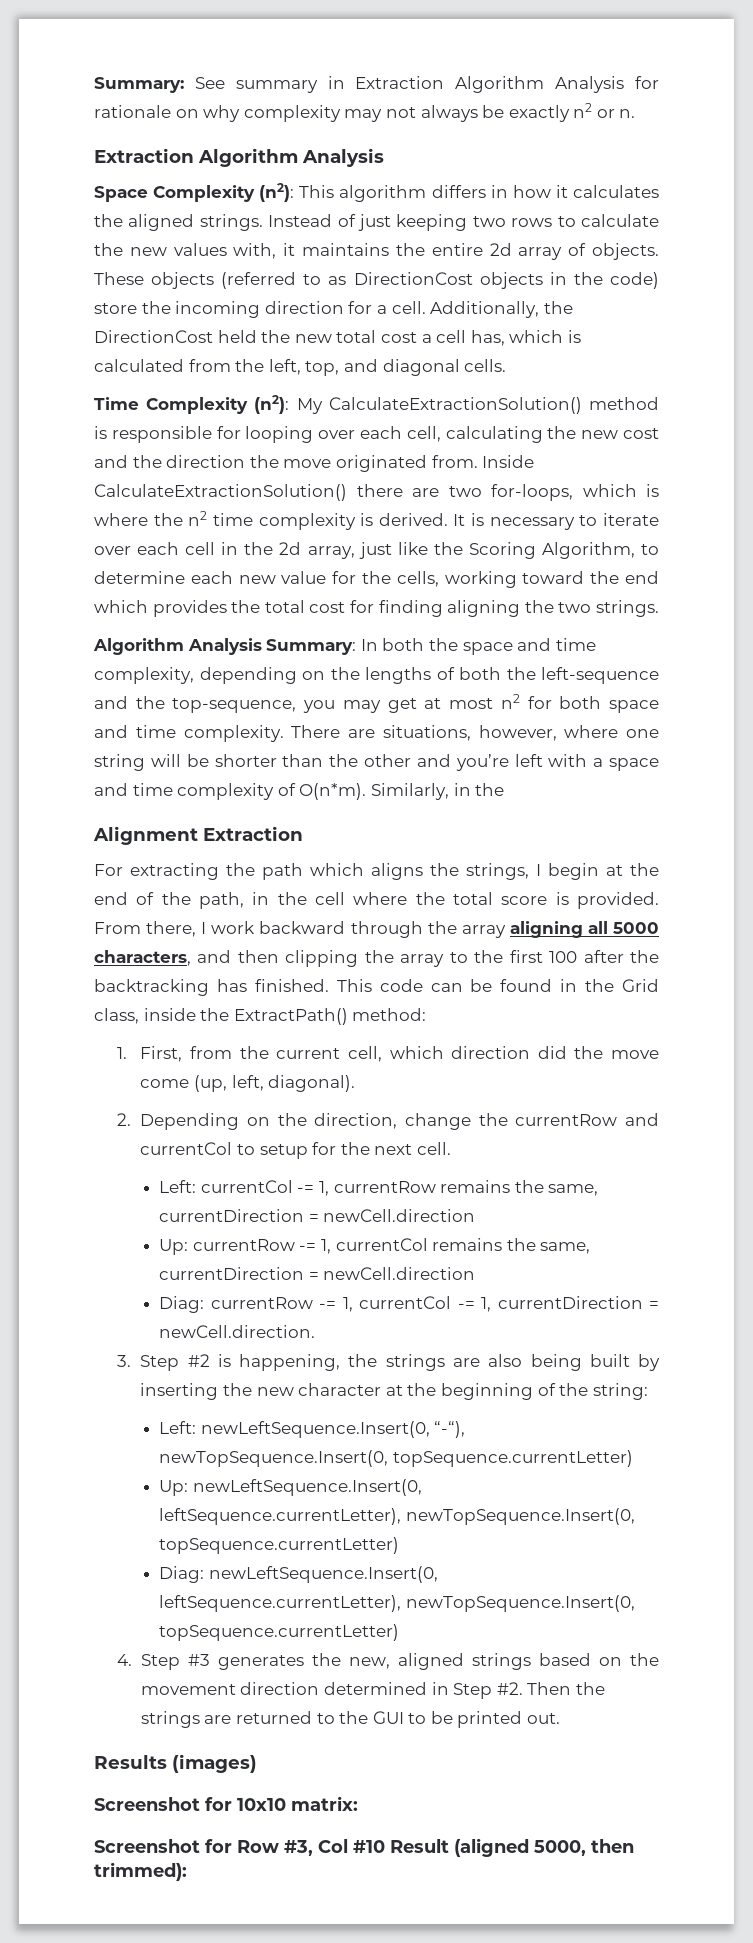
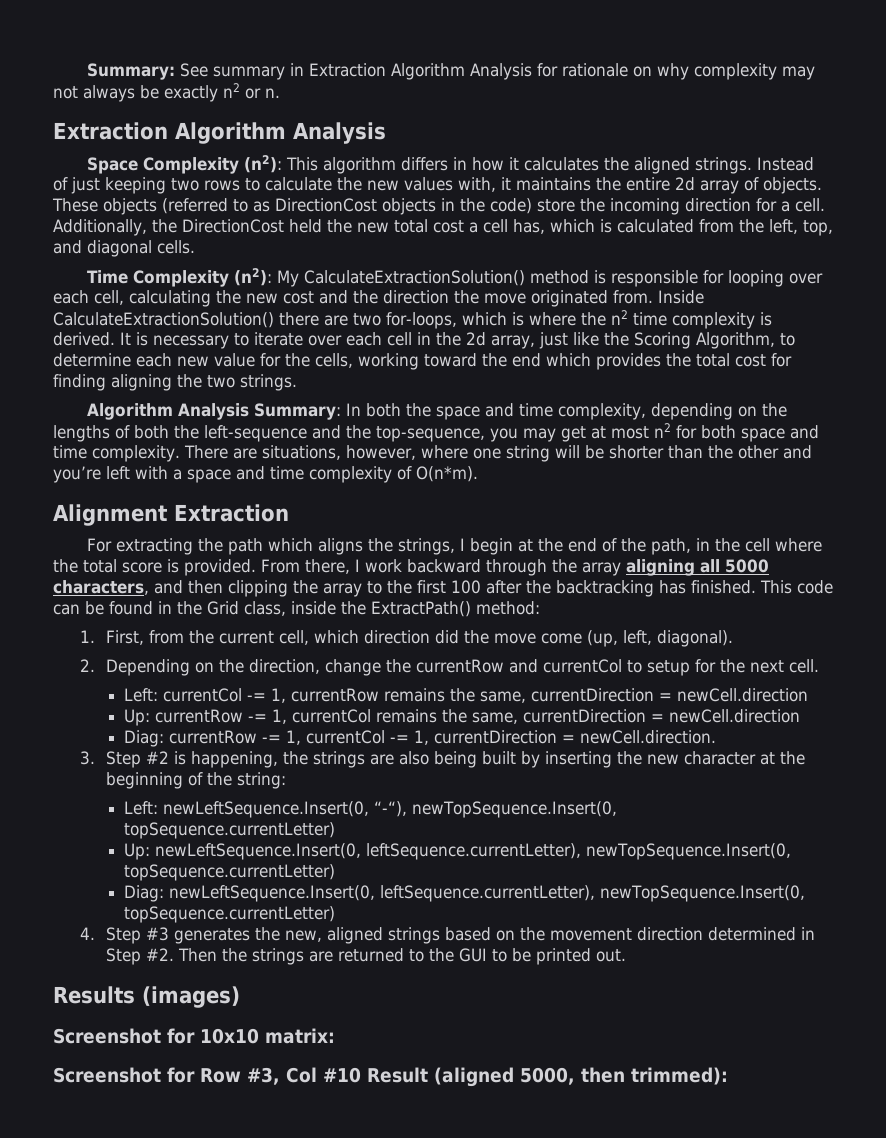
- Similarly, in the

